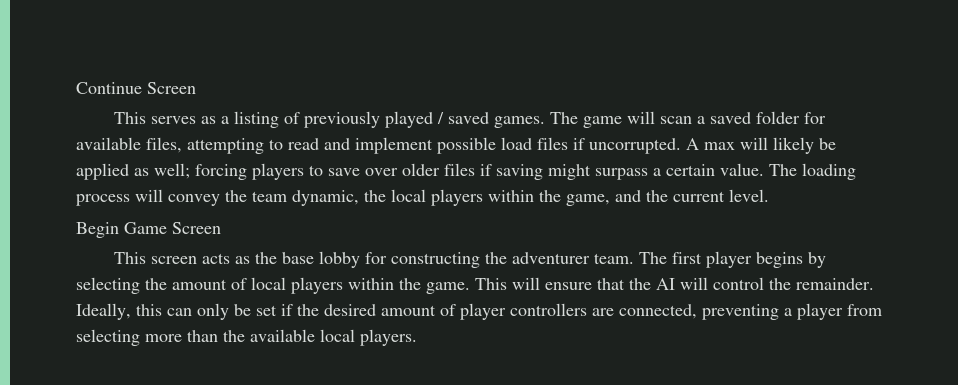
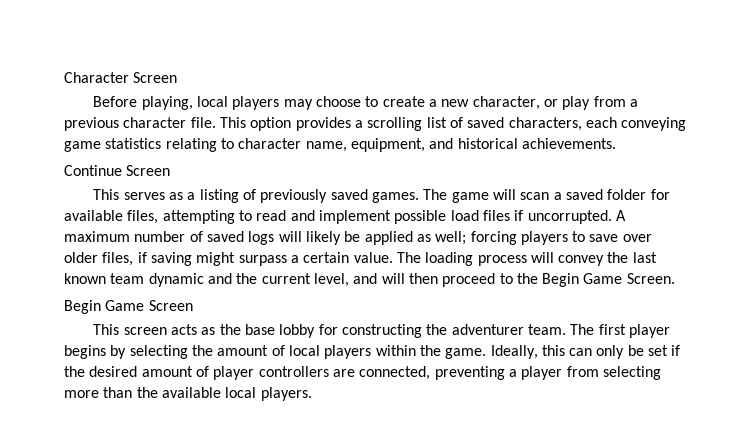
+ Character Screen
+ Before playing, local players may choose to create a new character, or play from a previous character file. This option provides a scrolling list of saved characters, each conveying game statistics relating to character name, equipment, and historical achievements.
- This serves as a listing of previously played / saved games.
+ This serves as a listing of previously saved games.
- A max will likely be applied as well; forcing players to save over older files if saving might surpass a certain value.
+ A maximum number of saved logs will likely be applied as well; forcing players to save over older files, if saving might surpass a certain value.
- The loading process will convey the team dynamic, the local players within the game, and the current level.
+ The loading process will convey the last known team dynamic and the current level, and will then proceed to the Begin Game Screen.
- This will ensure that the AI will control the remainder.

